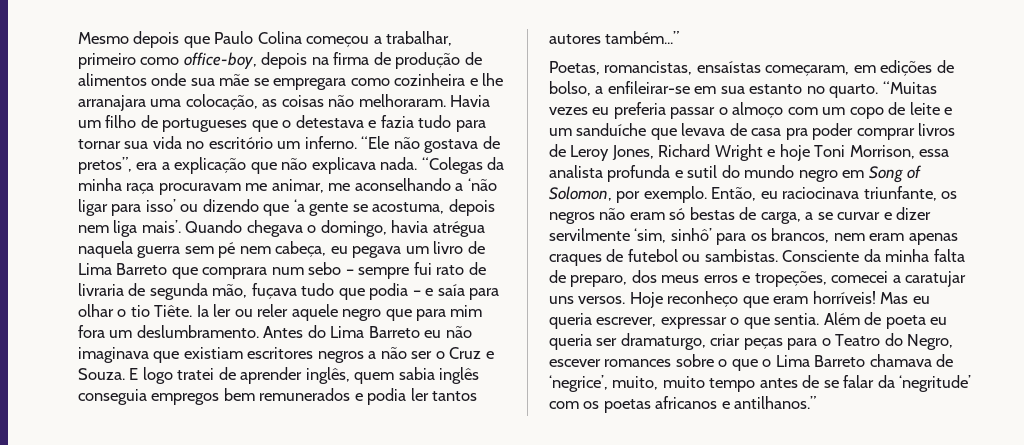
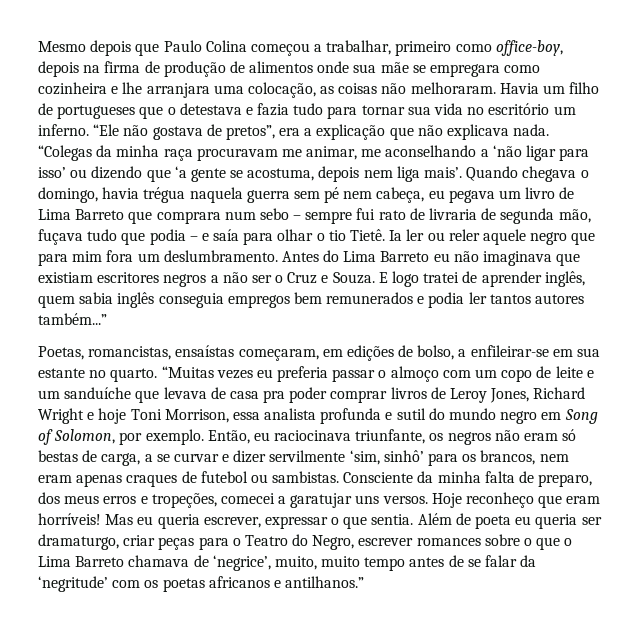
- Mesmo depois que Paulo Colina começou a trabalhar, primeiro como office-boy, depois na firma de produção de alimentos onde sua mãe se empregara como cozinheira e lhe arranajara uma colocação, as coisas não melhoraram.
+ Mesmo depois que Paulo Colina começou a trabalhar, primeiro como office-boy, depois na firma de produção de alimentos onde sua mãe se empregara como cozinheira e lhe arranjara uma colocação, as coisas não melhoraram.
- Quando chegava o domingo, havia atrégua naquela guerra sem pé nem cabeça, eu pegava um livro de Lima Barreto que comprara num sebo – sempre fui rato de livraria de segunda mão, fuçava tudo que podia – e saía para olhar o tio Tiête.
+ Quando chegava o domingo, havia trégua naquela guerra sem pé nem cabeça, eu pegava um livro de Lima Barreto que comprara num sebo – sempre fui rato de livraria de segunda mão, fuçava tudo que podia – e saía para olhar o tio Tietê.
- Poetas, romancistas, ensaístas começaram, em edições de bolso, a enfileirar-se em sua estanto no quarto.
+ Poetas, romancistas, ensaístas começaram, em edições de bolso, a enfileirar-se em sua estante no quarto.
- Consciente da minha falta de preparo, dos meus erros e tropeções, comecei a caratujar uns versos.
+ Consciente da minha falta de preparo, dos meus erros e tropeções, comecei a garatujar uns versos.
- Além de poeta eu queria ser dramaturgo, criar peças para o Teatro do Negro, escever romances sobre o que o Lima Barreto chamava de ‘negrice’, muito, muito tempo antes de se falar da ‘negritude’ com os poetas africanos e antilhanos.”
+ Além de poeta eu queria ser dramaturgo, criar peças para o Teatro do Negro, escrever romances sobre o que o Lima Barreto chamava de ‘negrice’, muito, muito tempo antes de se falar da ‘negritude’ com os poetas africanos e antilhanos.”

